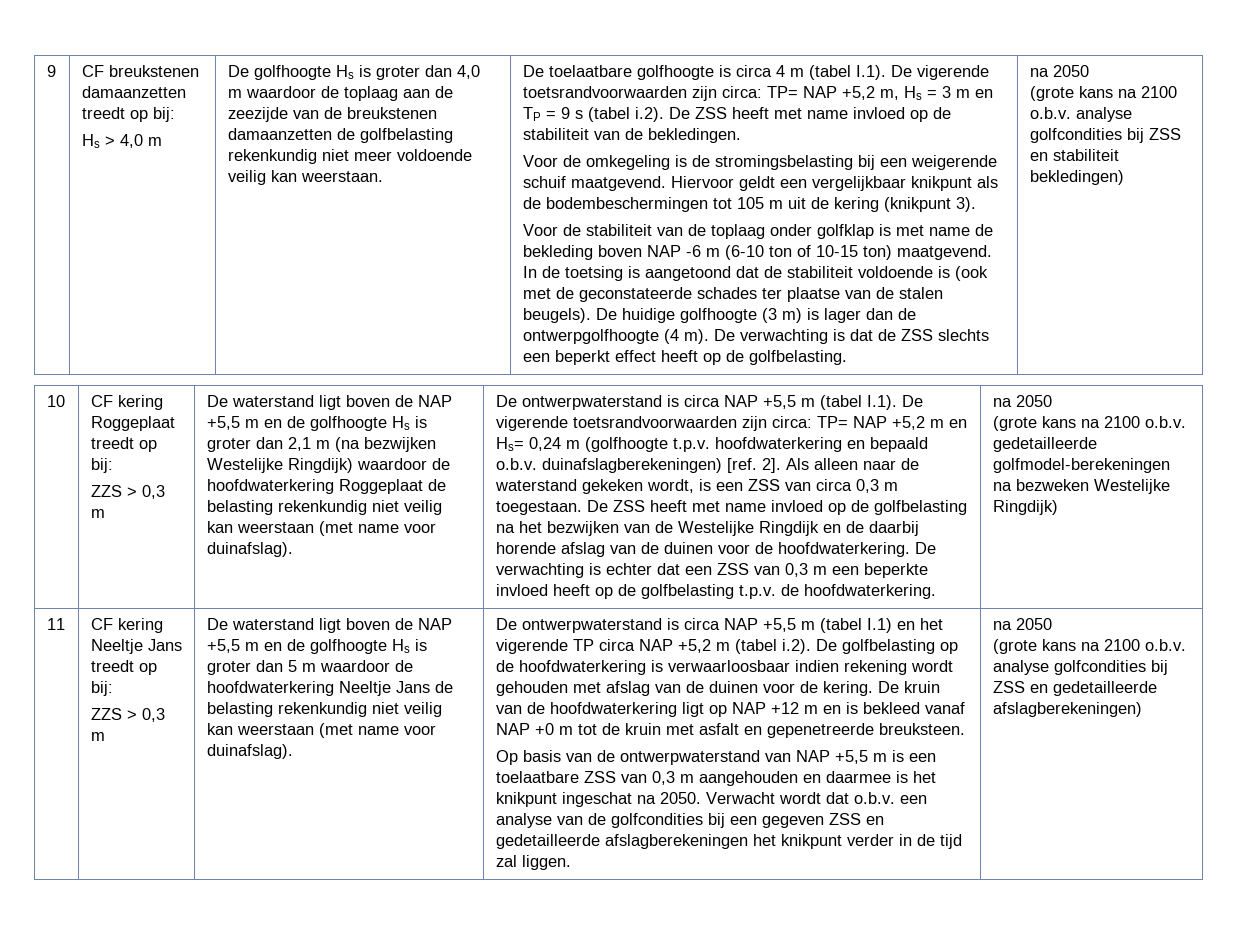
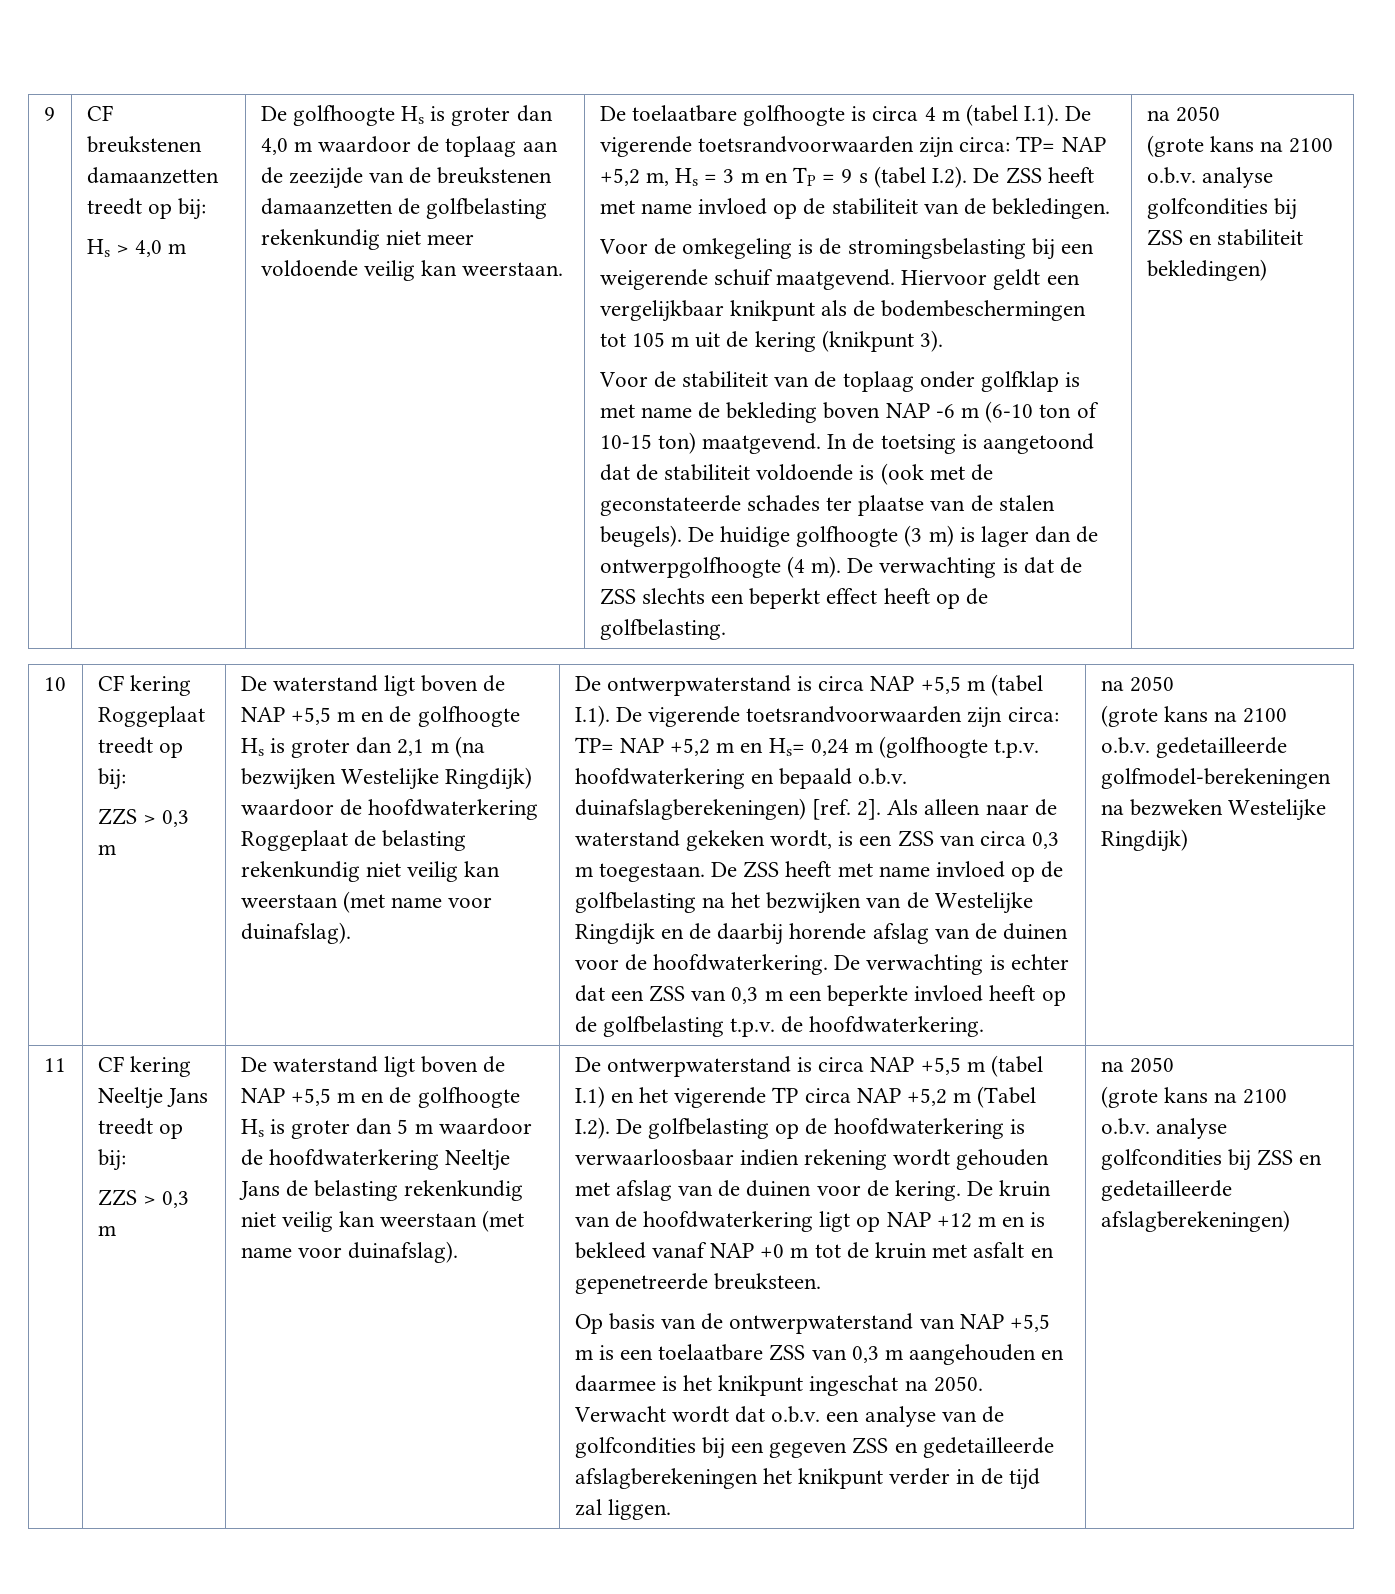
- De toelaatbare golfhoogte is circa 4 m (tabel I.1). De vigerende toetsrandvoorwaarden zijn circa: TP= NAP +5,2 m, Hs = 3 m en TP = 9 s (tabel i.2). De ZSS heeft met name invloed op de stabiliteit van de bekledingen.
+ De toelaatbare golfhoogte is circa 4 m (tabel I.1). De vigerende toetsrandvoorwaarden zijn circa: TP= NAP +5,2 m, Hs = 3 m en TP = 9 s (tabel I.2). De ZSS heeft met name invloed op de stabiliteit van de bekledingen.
- De ontwerpwaterstand is circa NAP +5,5 m (tabel I.1) en het vigerende TP circa NAP +5,2 m (tabel i.2). De golfbelasting op de hoofdwaterkering is verwaarloosbaar indien rekening wordt gehouden met afslag van de duinen voor de kering.
+ De ontwerpwaterstand is circa NAP +5,5 m (tabel I.1) en het vigerende TP circa NAP +5,2 m (Tabel I.2). De golfbelasting op de hoofdwaterkering is verwaarloosbaar indien rekening wordt gehouden met afslag van de duinen voor de kering.

